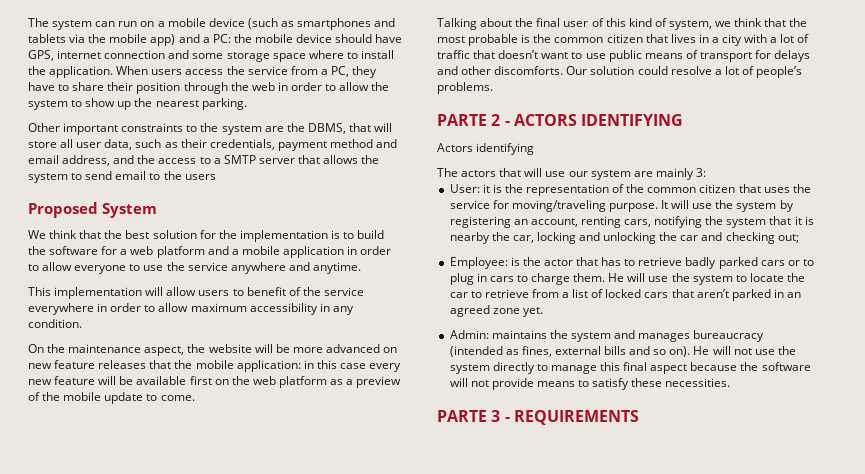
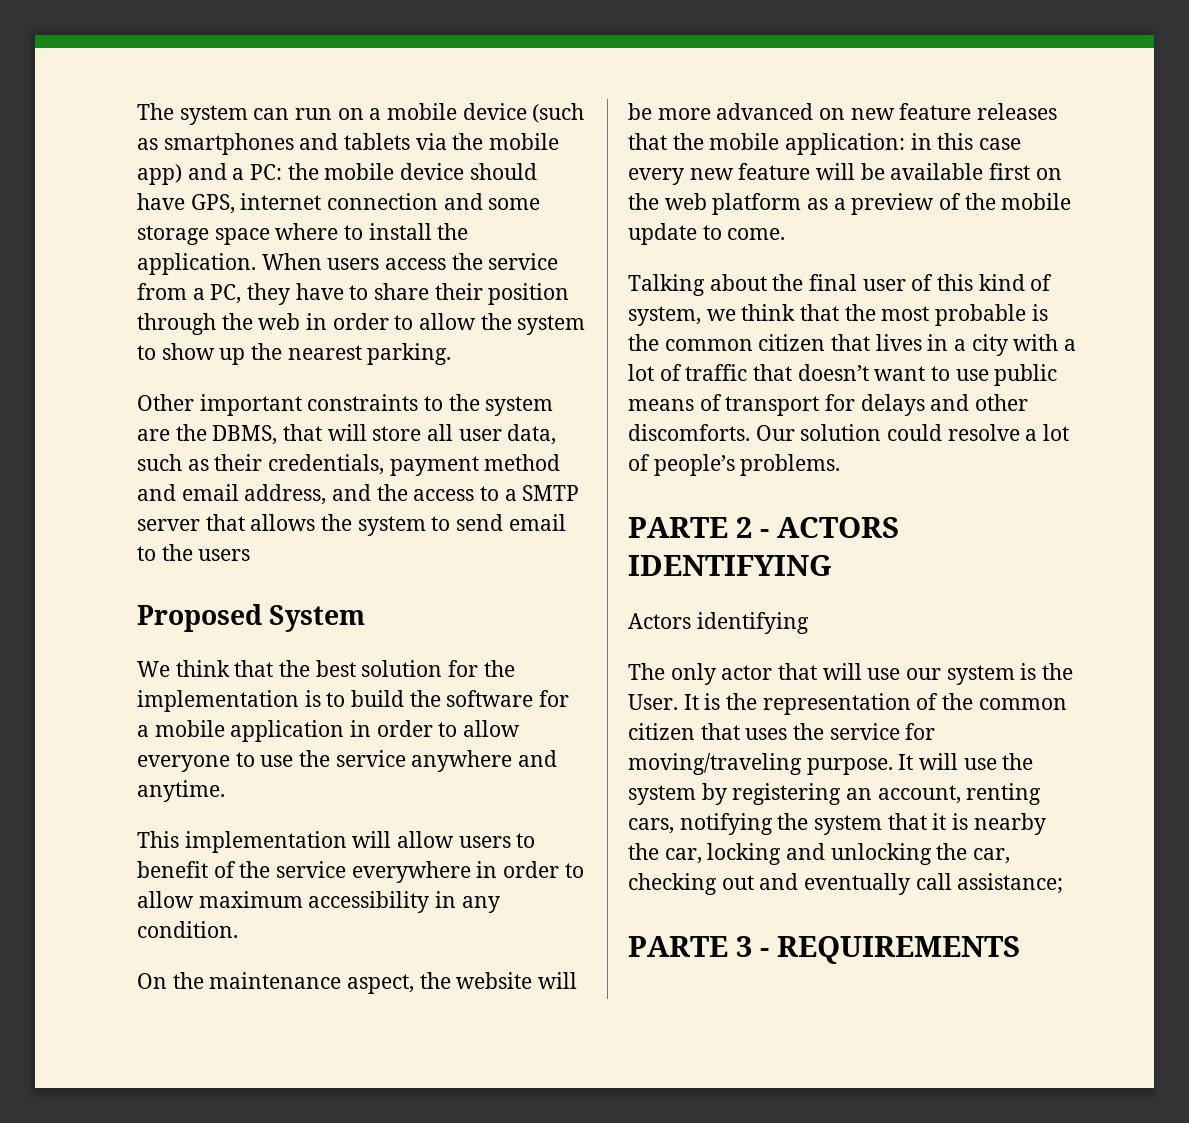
- We think that the best solution for the implementation is to build the software for a web platform and a mobile application in order to allow everyone to use the service anywhere and anytime.
+ We think that the best solution for the implementation is to build the software for a mobile application in order to allow everyone to use the service anywhere and anytime.
- The actors that will use our system are mainly 3:
- User: it is the representation of the common citizen that uses the service for moving/traveling purpose.
+ The only actor that will use our system is the User. It is the representation of the common citizen that uses the service for moving/traveling purpose.
- It will use the system by registering an account, renting cars, notifying the system that it is nearby the car, locking and unlocking the car and checking out;
- Employee: is the actor that has to retrieve badly parked cars or to plug in cars to charge them. He will use the system to locate the car to retrieve from a list of locked cars that aren’t parked in an agreed zone yet.
- Admin: maintains the system and manages bureaucracy (intended as fines, external bills and so on). He will not use the system directly to manage this final aspect because the software will not provide means to satisfy these necessities.
+ It will use the system by registering an account, renting cars, notifying the system that it is nearby the car, locking and unlocking the car, checking out and eventually call assistance;

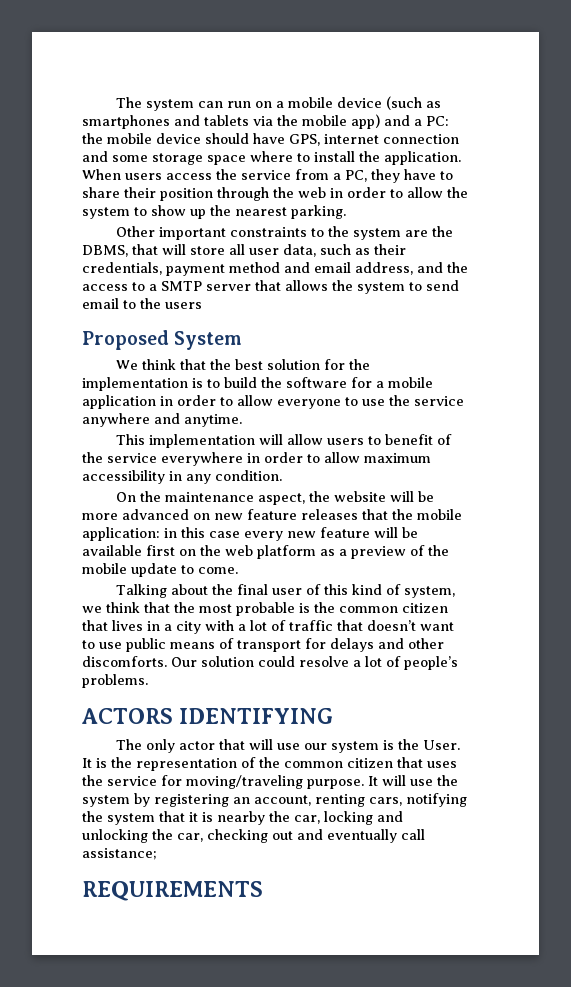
- PARTE 2 - ACTORS IDENTIFYING
+ ACTORS IDENTIFYING
- Actors identifying
- PARTE 3 - REQUIREMENTS
+ REQUIREMENTS

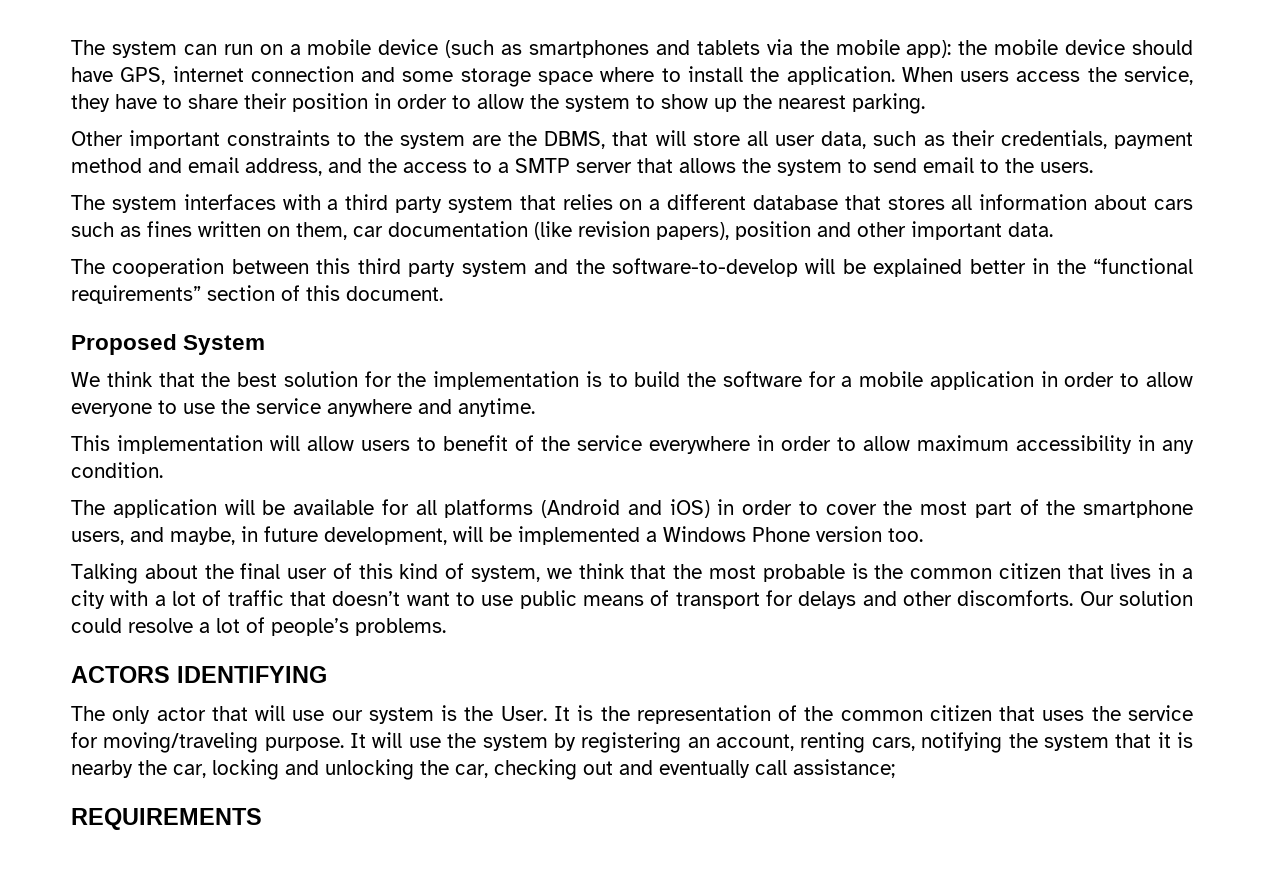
- The system can run on a mobile device (such as smartphones and tablets via the mobile app) and a PC: the mobile device should have GPS, internet connection and some storage space where to install the application.
+ The system can run on a mobile device (such as smartphones and tablets via the mobile app): the mobile device should have GPS, internet connection and some storage space where to install the application.
- When users access the service from a PC, they have to share their position through the web in order to allow the system to show up the nearest parking.
+ When users access the service, they have to share their position in order to allow the system to show up the nearest parking.
- Other important constraints to the system are the DBMS, that will store all user data, such as their credentials, payment method and email address, and the access to a SMTP server that allows the system to send email to the users
+ Other important constraints to the system are the DBMS, that will store all user data, such as their credentials, payment method and email address, and the access to a SMTP server that allows the system to send email to the users.
+ The system interfaces with a third party system that relies on a different database that stores all information about cars such as fines written on them, car documentation (like revision papers), position and other important data.
+ The cooperation between this third party system and the software-to-develop will be explained better in the “functional requirements” section of this document.
- On the maintenance aspect, the website will be more advanced on new feature releases that the mobile application: in this case every new feature will be available first on the web platform as a preview of the mobile update to come.
+ The application will be available for all platforms (Android and iOS) in order to cover the most part of the smartphone users, and maybe, in future development, will be implemented a Windows Phone version too.

